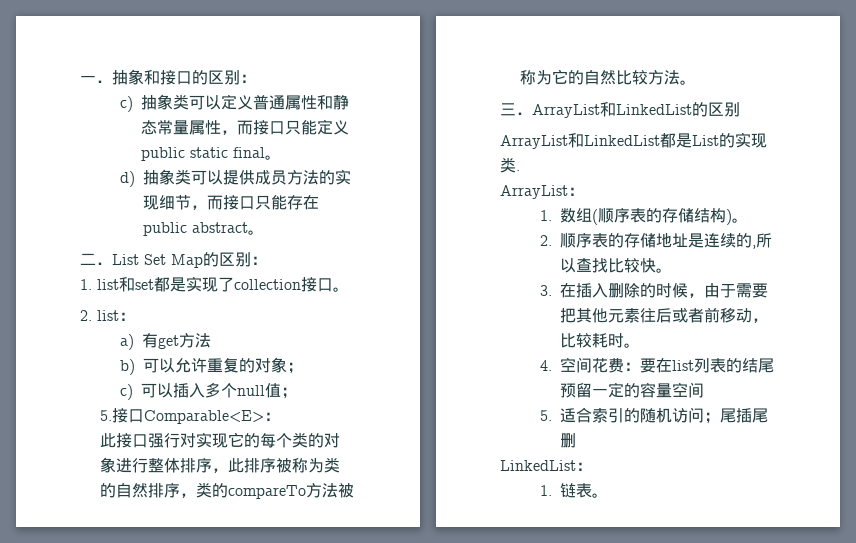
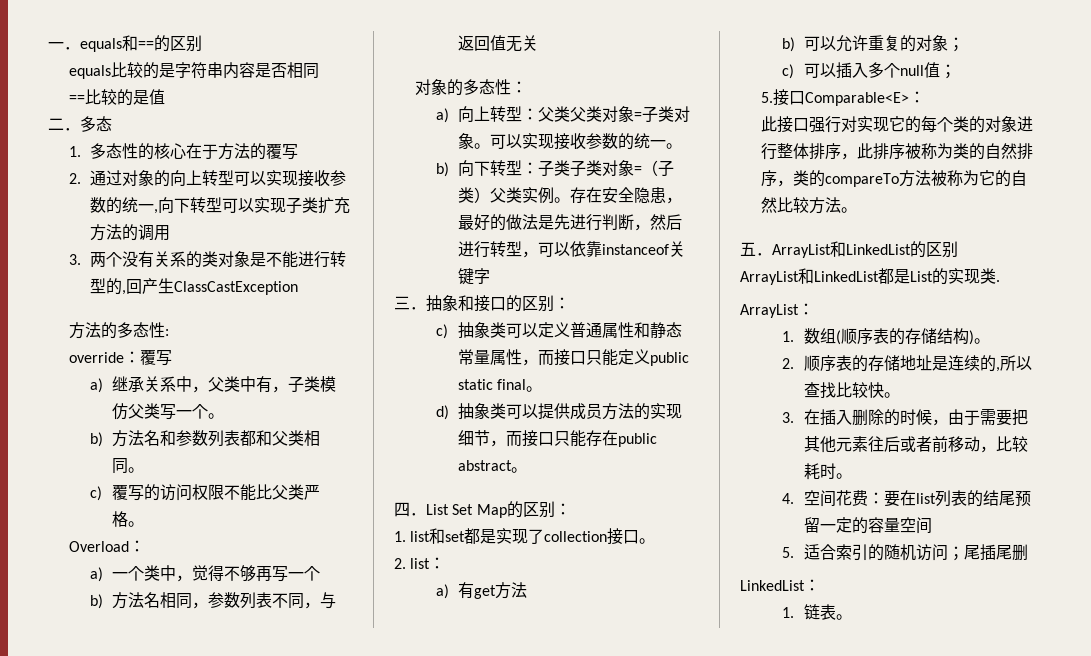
- 一．抽象和接口的区别：
+ 一．equals和==的区别
+ equals比较的是字符串内容是否相同
+ ==比较的是值
+ 二．多态
+ 1.多态性的核心在于方法的覆写
+ 2.通过对象的向上转型可以实现接收参数的统一,向下转型可以实现子类扩充方法的调用
+ 3.两个没有关系的类对象是不能进行转型的,回产生ClassCastException
+ 方法的多态性:
+ override：覆写
+ a)继承关系中，父类中有，子类模仿父类写一个。
+ b)方法名和参数列表都和父类相同。
+ c)覆写的访问权限不能比父类严格。
+ Overload：
+ a)一个类中，觉得不够再写一个
+ b)方法名相同，参数列表不同，与返回值无关
+ 对象的多态性：
+ a)向上转型：父类父类对象=子类对象。可以实现接收参数的统一。
+ b)向下转型：子类子类对象=（子类）父类实例。存在安全隐患，最好的做法是先进行判断，然后进行转型，可以依靠instanceof关键字
+ 三．抽象和接口的区别：
- 二．List Set Map的区别：
+ 四．List Set Map的区别：
- 三．ArrayList和LinkedList的区别
+ 五．ArrayList和LinkedList的区别

